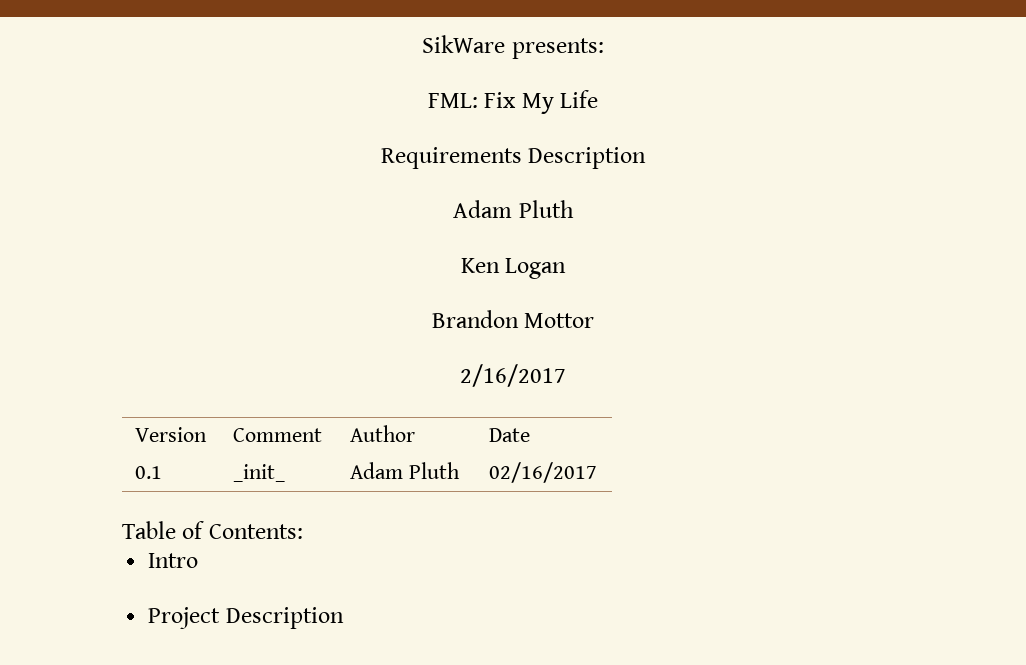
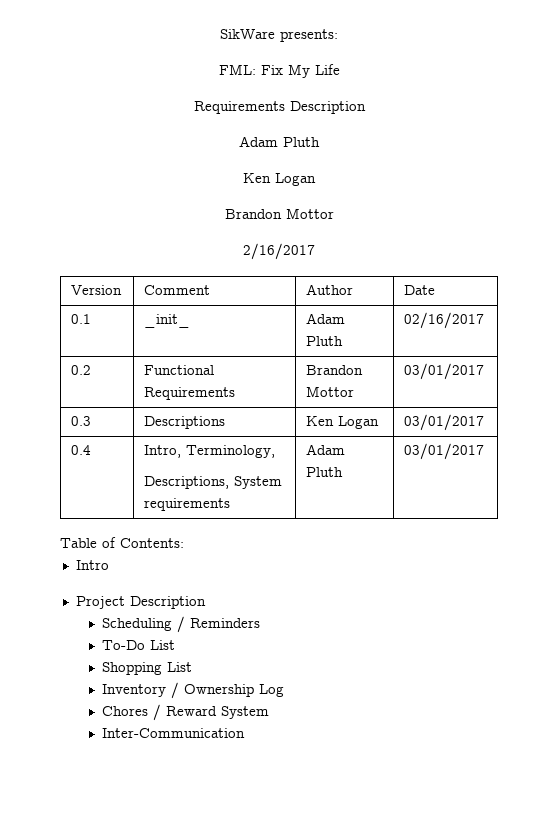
+ 0.2 | Functional Requirements | Brandon Mottor | 03/01/2017
+ 0.3 | Descriptions | Ken Logan | 03/01/2017
+ 0.4 | Intro, Terminology,
+ Descriptions, System requirements | Adam Pluth | 03/01/2017
+ Scheduling / Reminders
+ To-Do List
+ Shopping List
+ Inventory / Ownership Log
+ Chores / Reward System
+ Inter-Communication

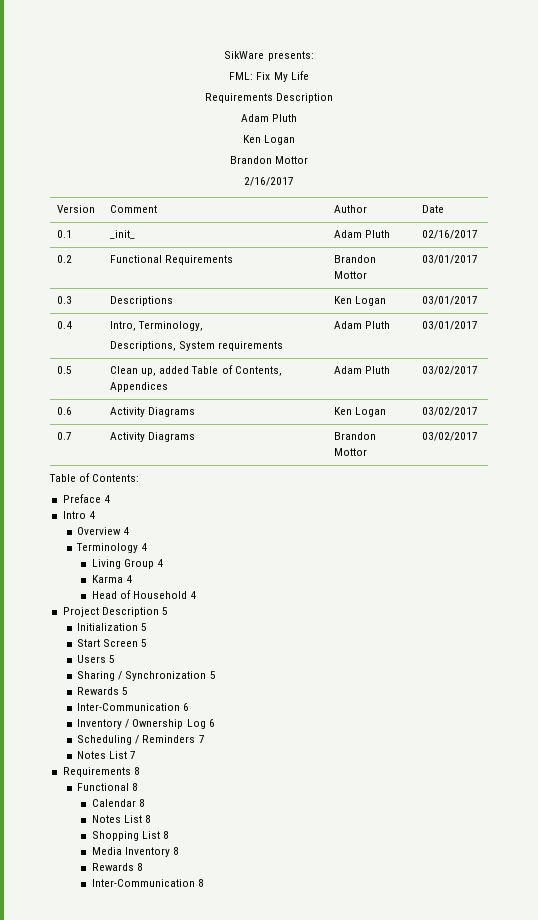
+ 0.5 | Clean up, added Table of Contents, Appendices | Adam Pluth | 03/02/2017
+ 0.6 | Activity Diagrams | Ken Logan | 03/02/2017
+ 0.7 | Activity Diagrams | Brandon Mottor | 03/02/2017
+ Preface 4
- Intro
- Project Description
- Scheduling / Reminders
- To-Do List
- Shopping List
- Inventory / Ownership Log
- Chores / Reward System
- Inter-Communication
+ Intro 4
+ Overview 4
+ Terminology 4
+ Living Group 4
+ Karma 4
+ Head of Household 4
+ Project Description 5
+ Initialization 5
+ Start Screen 5
+ Users 5
+ Sharing / Synchronization 5
+ Rewards 5
+ Inter-Communication 6
+ Inventory / Ownership Log 6
+ Scheduling / Reminders 7
+ Notes List 7
+ Requirements 8
+ Functional 8
+ Calendar 8
+ Notes List 8
+ Shopping List 8
+ Media Inventory 8
+ Rewards 8
+ Inter-Communication 8

